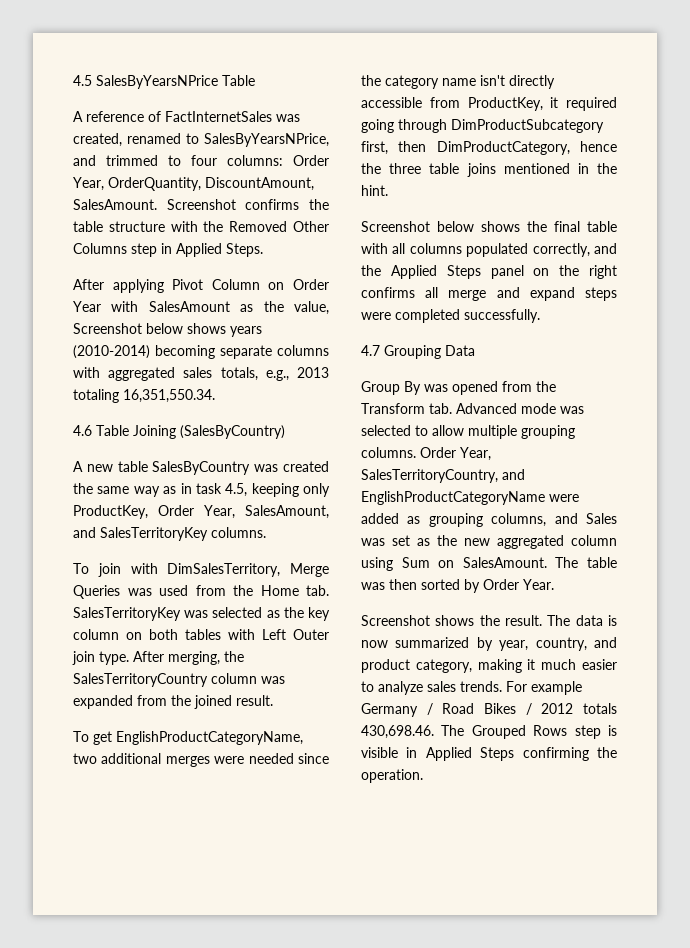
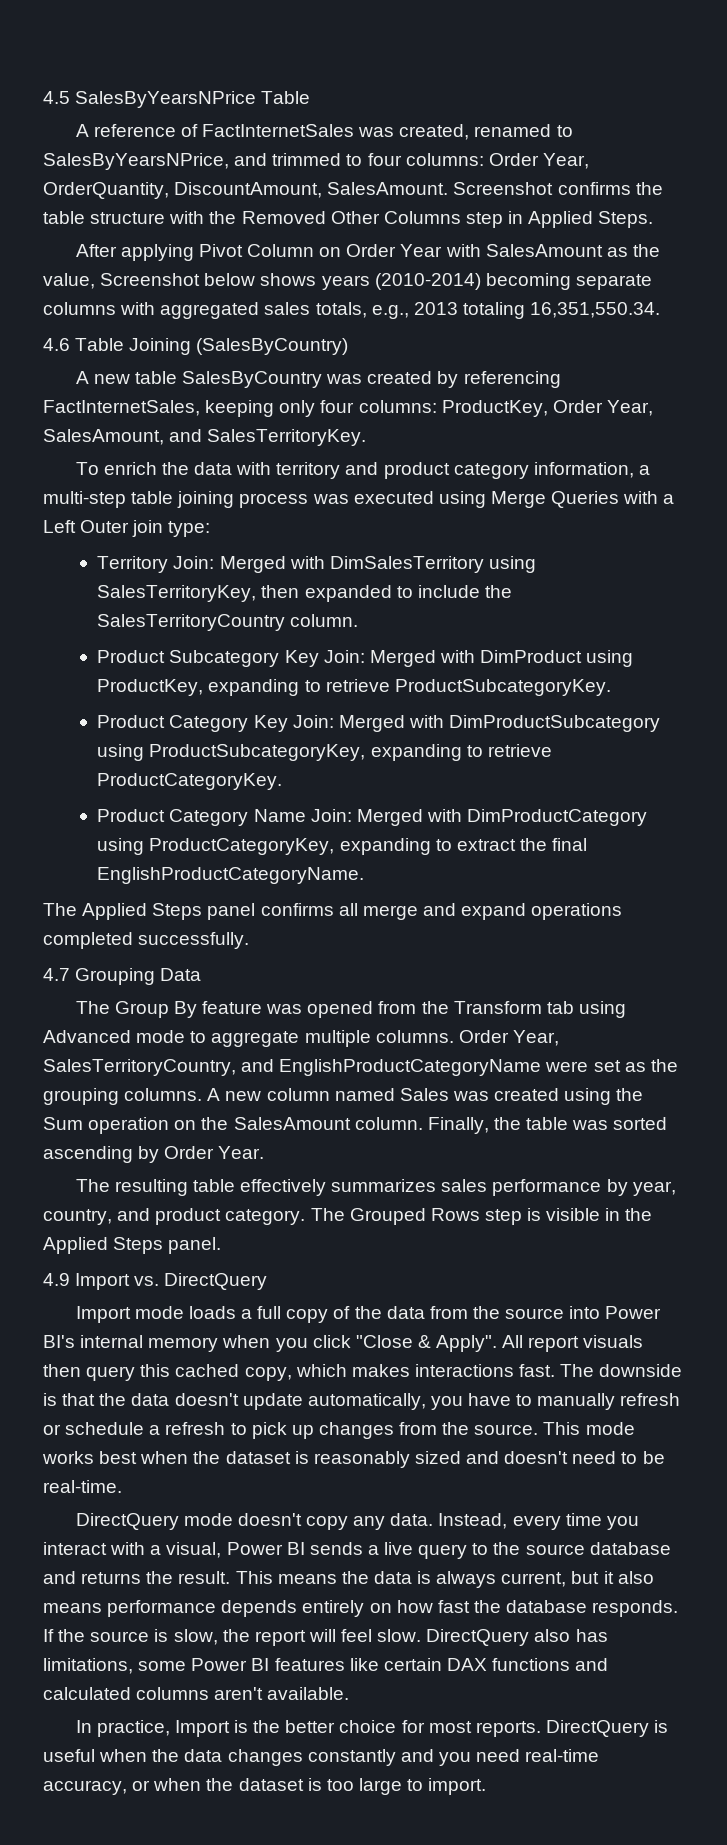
- A new table SalesByCountry was created the same way as in task 4.5, keeping only ProductKey, Order Year, SalesAmount, and SalesTerritoryKey columns.
- To join with DimSalesTerritory, Merge Queries was used from the Home tab. SalesTerritoryKey was selected as the key column on both tables with Left Outer join type. After merging, the SalesTerritoryCountry column was expanded from the joined result.
- To get EnglishProductCategoryName, two additional merges were needed since the category name isn't directly accessible from ProductKey, it required going through DimProductSubcategory first, then DimProductCategory, hence the three table joins mentioned in the hint.
- Screenshot below shows the final table with all columns populated correctly, and the Applied Steps panel on the right confirms all merge and expand steps were completed successfully.
+ A new table SalesByCountry was created by referencing FactInternetSales, keeping only four columns: ProductKey, Order Year, SalesAmount, and SalesTerritoryKey.
+ To enrich the data with territory and product category information, a multi-step table joining process was executed using Merge Queries with a Left Outer join type:
+ Territory Join: Merged with DimSalesTerritory using SalesTerritoryKey, then expanded to include the SalesTerritoryCountry column.
+ Product Subcategory Key Join: Merged with DimProduct using ProductKey, expanding to retrieve ProductSubcategoryKey.
+ Product Category Key Join: Merged with DimProductSubcategory using ProductSubcategoryKey, expanding to retrieve ProductCategoryKey.
+ Product Category Name Join: Merged with DimProductCategory using ProductCategoryKey, expanding to extract the final EnglishProductCategoryName.
+ The Applied Steps panel confirms all merge and expand operations completed successfully.
- Group By was opened from the Transform tab. Advanced mode was selected to allow multiple grouping columns.
+ The Group By feature was opened from the Transform tab using Advanced mode to aggregate multiple columns.
- Order Year, SalesTerritoryCountry, and EnglishProductCategoryName were added as grouping columns, and Sales was set as the new aggregated column using Sum on SalesAmount. The table was then sorted by Order Year.
- Screenshot shows the result. The data is now summarized by year, country, and product category, making it much easier to analyze sales trends. For example Germany / Road Bikes / 2012 totals 430,698.46. The Grouped Rows step is visible in Applied Steps confirming the operation.
+ Order Year, SalesTerritoryCountry, and EnglishProductCategoryName were set as the grouping columns. A new column named Sales was created using the Sum operation on the SalesAmount column. Finally, the table was sorted ascending by Order Year.
+ The resulting table effectively summarizes sales performance by year, country, and product category. The Grouped Rows step is visible in the Applied Steps panel.
+ 4.9 Import vs. DirectQuery
+ Import mode loads a full copy of the data from the source into Power BI's internal memory when you click "Close & Apply". All report visuals then query this cached copy, which makes interactions fast. The downside is that the data doesn't update automatically, you have to manually refresh or schedule a refresh to pick up changes from the source. This mode works best when the dataset is reasonably sized and doesn't need to be real-time.
+ DirectQuery mode doesn't copy any data. Instead, every time you interact with a visual, Power BI sends a live query to the source database and returns the result. This means the data is always current, but it also means performance depends entirely on how fast the database responds. If the source is slow, the report will feel slow. DirectQuery also has limitations, some Power BI features like certain DAX functions and calculated columns aren't available.
+ In practice, Import is the better choice for most reports. DirectQuery is useful when the data changes constantly and you need real-time accuracy, or when the dataset is too large to import.

